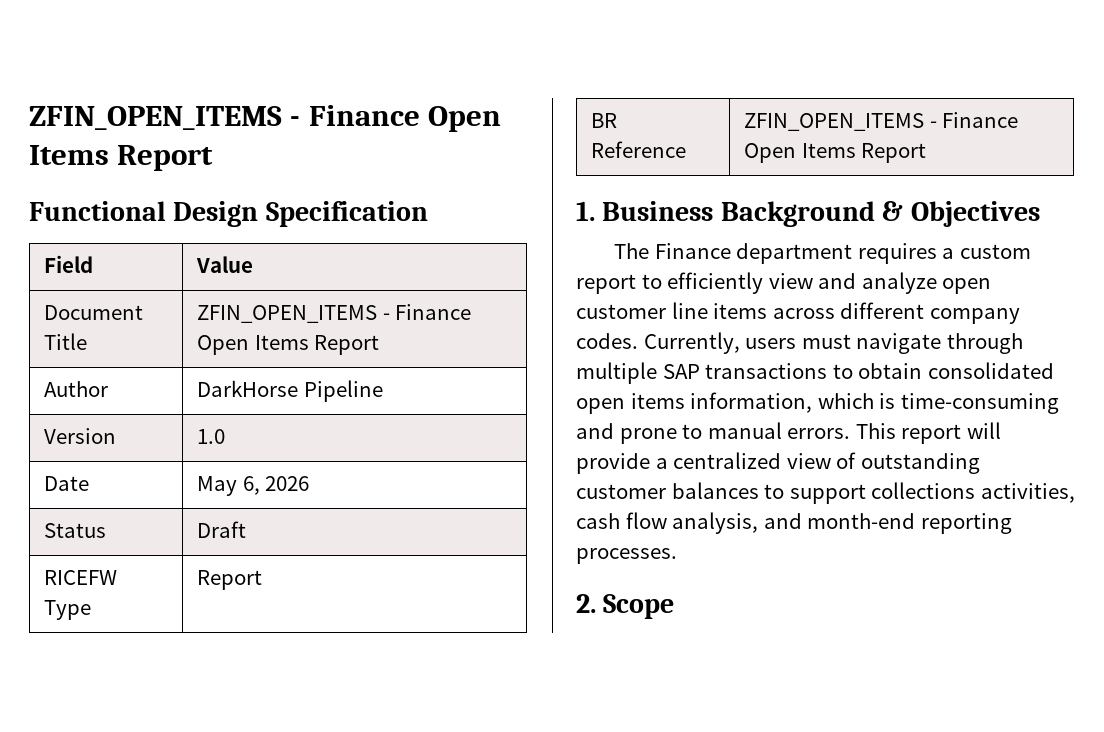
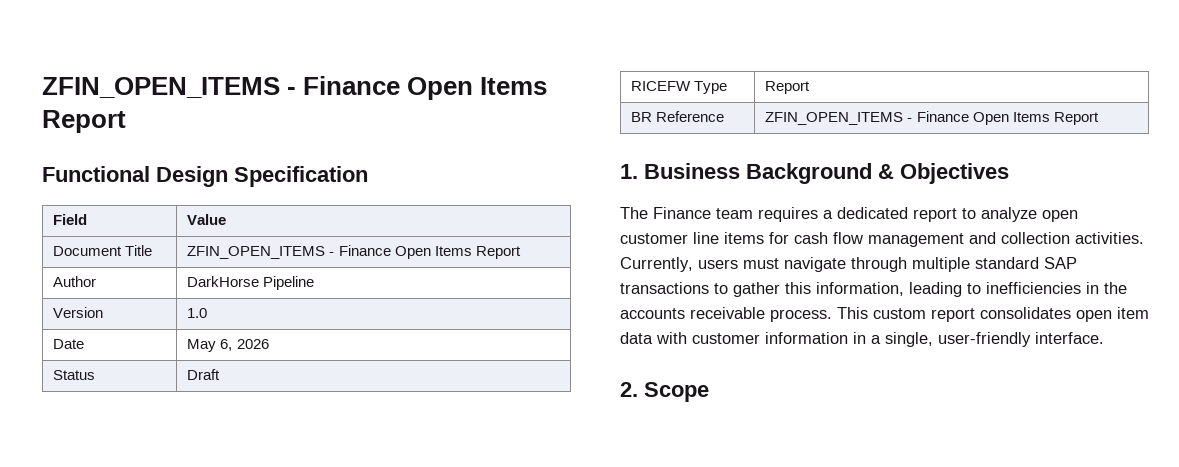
- The Finance department requires a custom report to efficiently view and analyze open customer line items across different company codes.
+ The Finance team requires a dedicated report to analyze open customer line items for cash flow management and collection activities.
- Currently, users must navigate through multiple SAP transactions to obtain consolidated open items information, which is time-consuming and prone to manual errors. This report will provide a centralized view of outstanding customer balances to support collections activities, cash flow analysis, and month-end reporting processes.
+ Currently, users must navigate through multiple standard SAP transactions to gather this information, leading to inefficiencies in the accounts receivable process. This custom report consolidates open item data with customer information in a single, user-friendly interface.

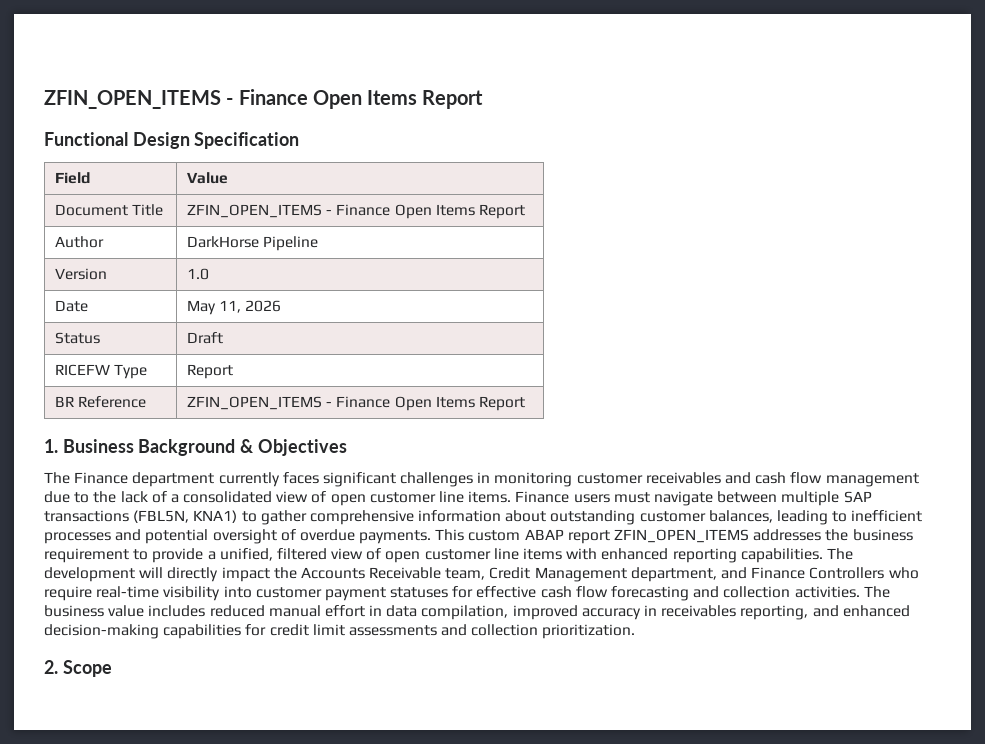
- Date | May 6, 2026
+ Date | May 11, 2026
- The Finance team requires a dedicated report to analyze open customer line items for cash flow management and collection activities.
+ The Finance department currently faces significant challenges in monitoring customer receivables and cash flow management due to the lack of a consolidated view of open customer line items. Finance users must navigate between multiple SAP transactions (FBL5N, KNA1) to gather comprehensive information about outstanding customer balances, leading to inefficient processes and potential oversight of overdue payments. This custom ABAP report ZFIN_OPEN_ITEMS addresses the business requirement to provide a unified, filtered view of open customer line items with enhanced reporting capabilities. The development will directly impact the Accounts Receivable team, Credit Management department, and Finance Controllers who require real-time visibility into customer payment statuses for effective cash flow forecasting and collection activities.
- Currently, users must navigate through multiple standard SAP transactions to gather this information, leading to inefficiencies in the accounts receivable process. This custom report consolidates open item data with customer information in a single, user-friendly interface.
+ The business value includes reduced manual effort in data compilation, improved accuracy in receivables reporting, and enhanced decision-making capabilities for credit limit assessments and collection prioritization.

